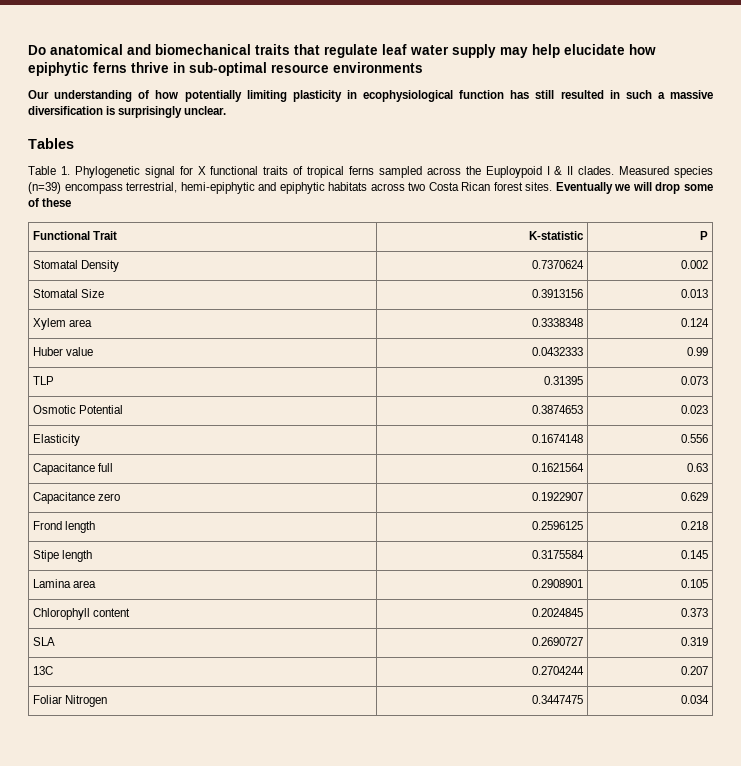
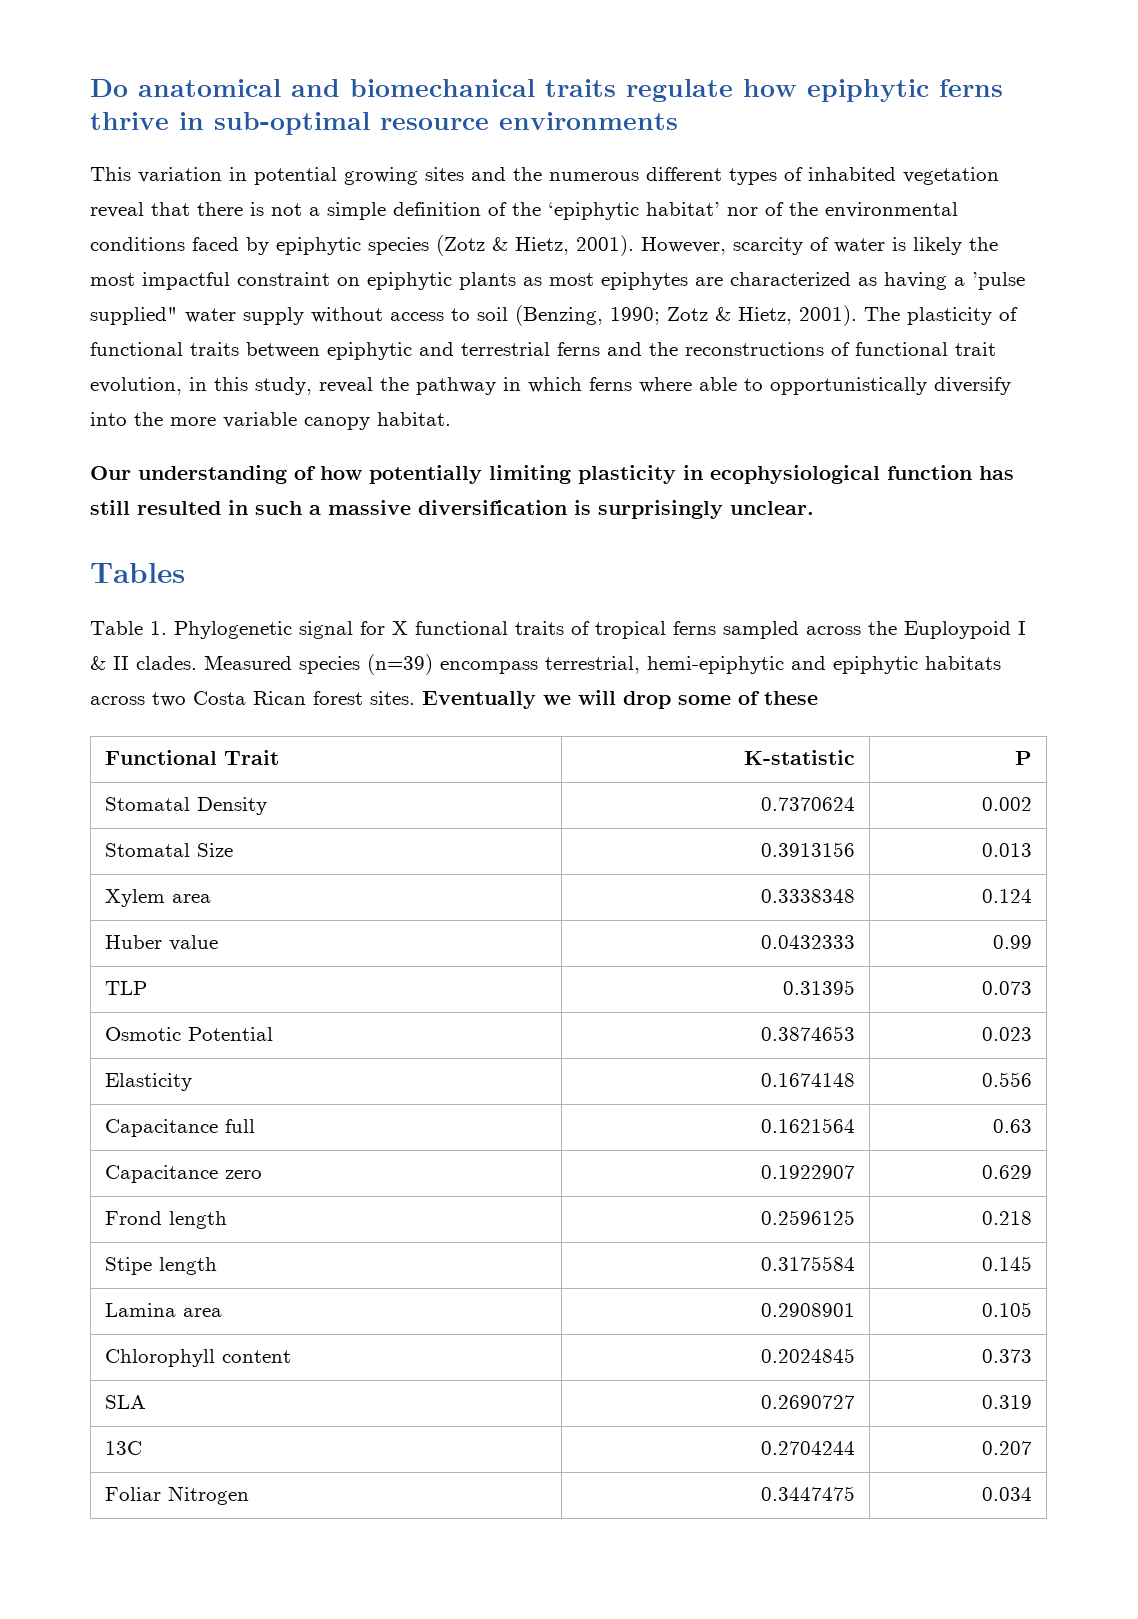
- Do anatomical and biomechanical traits that regulate leaf water supply may help elucidate how epiphytic ferns thrive in sub-optimal resource environments
+ Do anatomical and biomechanical traits regulate how epiphytic ferns thrive in sub-optimal resource environments
+ This variation in potential growing sites and the numerous different types of inhabited vegetation reveal that there is not a simple definition of the ‘epiphytic habitat’ nor of the environmental conditions faced by epiphytic species (Zotz & Hietz, 2001). However, scarcity of water is likely the most impactful constraint on epiphytic plants as most epiphytes are characterized as having a ’pulse supplied" water supply without access to soil (Benzing, 1990; Zotz & Hietz, 2001). The plasticity of functional traits between epiphytic and terrestrial ferns and the reconstructions of functional trait evolution, in this study, reveal the pathway in which ferns where able to opportunistically diversify into the more variable canopy habitat.

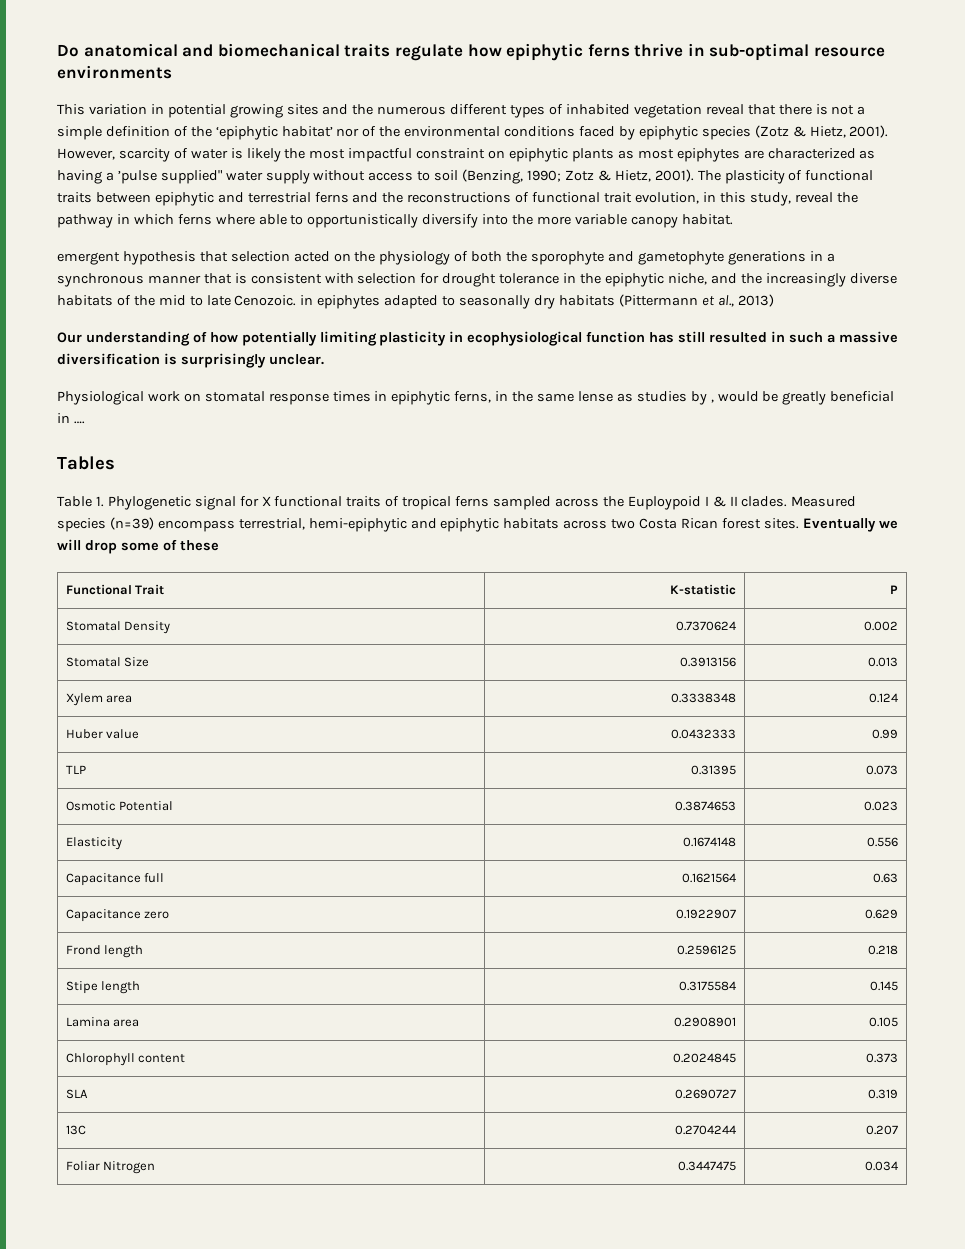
+ emergent hypothesis that selection acted on the physiology of both the sporophyte and gametophyte generations in a synchronous manner that is consistent with selection for drought tolerance in the epiphytic niche, and the increasingly diverse habitats of the mid to late Cenozoic. in epiphytes adapted to seasonally dry habitats (Pittermann et al., 2013)
+ Physiological work on stomatal response times in epiphytic ferns, in the same lense as studies by , would be greatly beneficial in ….

